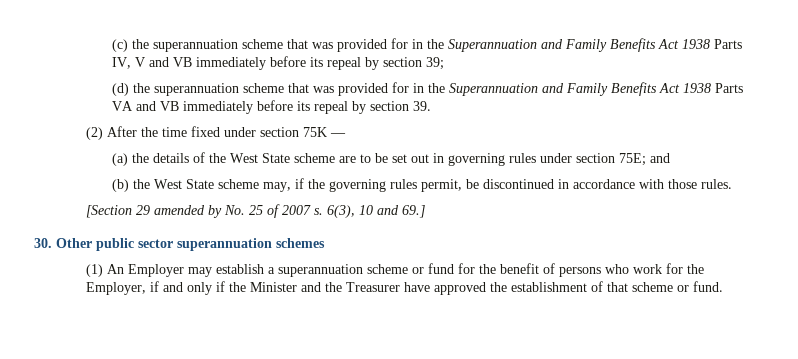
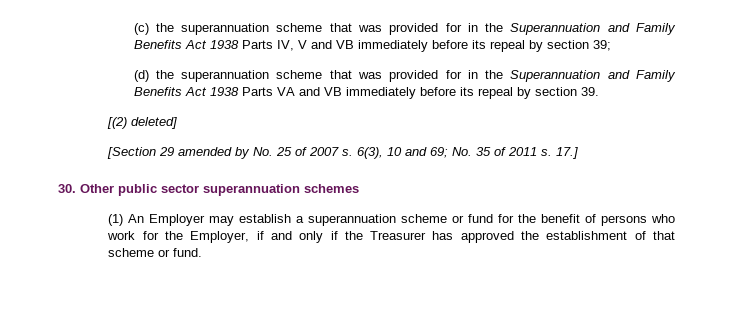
- (2) After the time fixed under section 75K —
- (a) the details of the West State scheme are to be set out in governing rules under section 75E; and
- (b) the West State scheme may, if the governing rules permit, be discontinued in accordance with those rules.
+ [(2) deleted]
- 6(3), 10 and 69.]
+ 6(3), 10 and 69; No. 35 of 2011 s. 17.]
- (1) An Employer may establish a superannuation scheme or fund for the benefit of persons who work for the Employer, if and only if the Minister and the Treasurer have approved the establishment of that scheme or fund.
+ (1) An Employer may establish a superannuation scheme or fund for the benefit of persons who work for the Employer, if and only if the Treasurer has approved the establishment of that scheme or fund.

